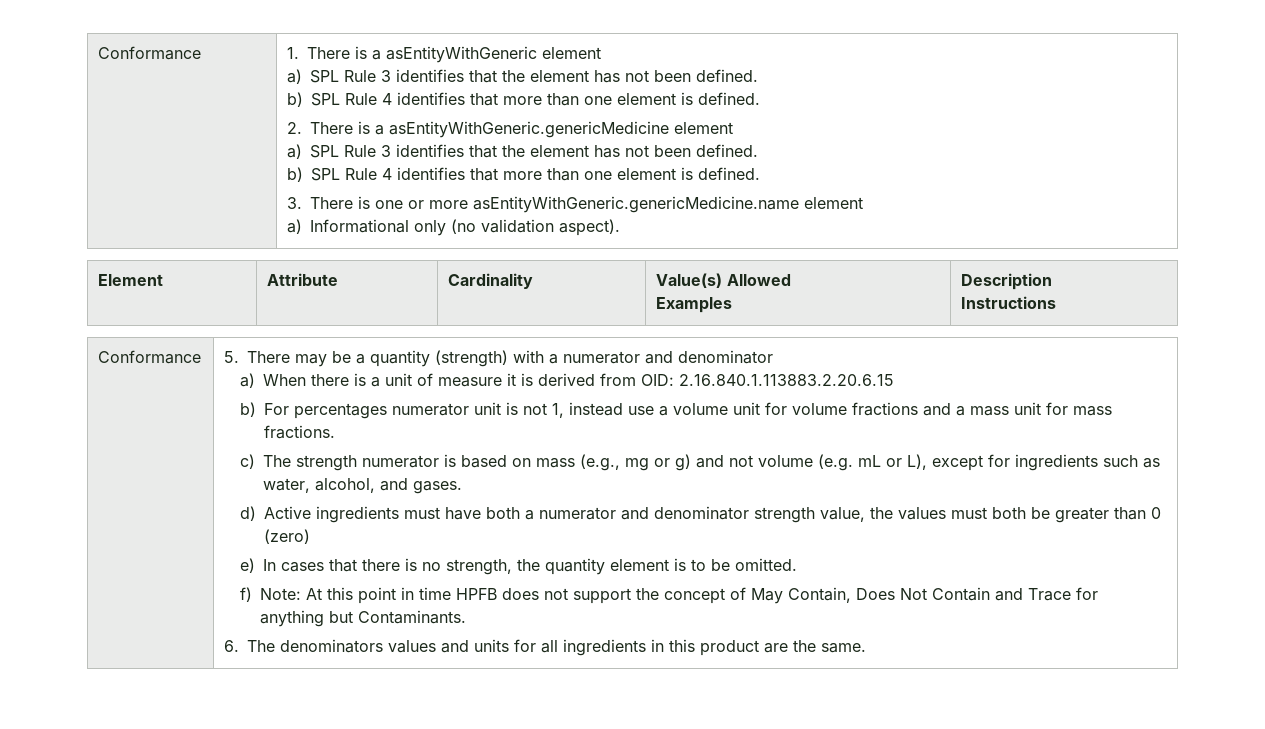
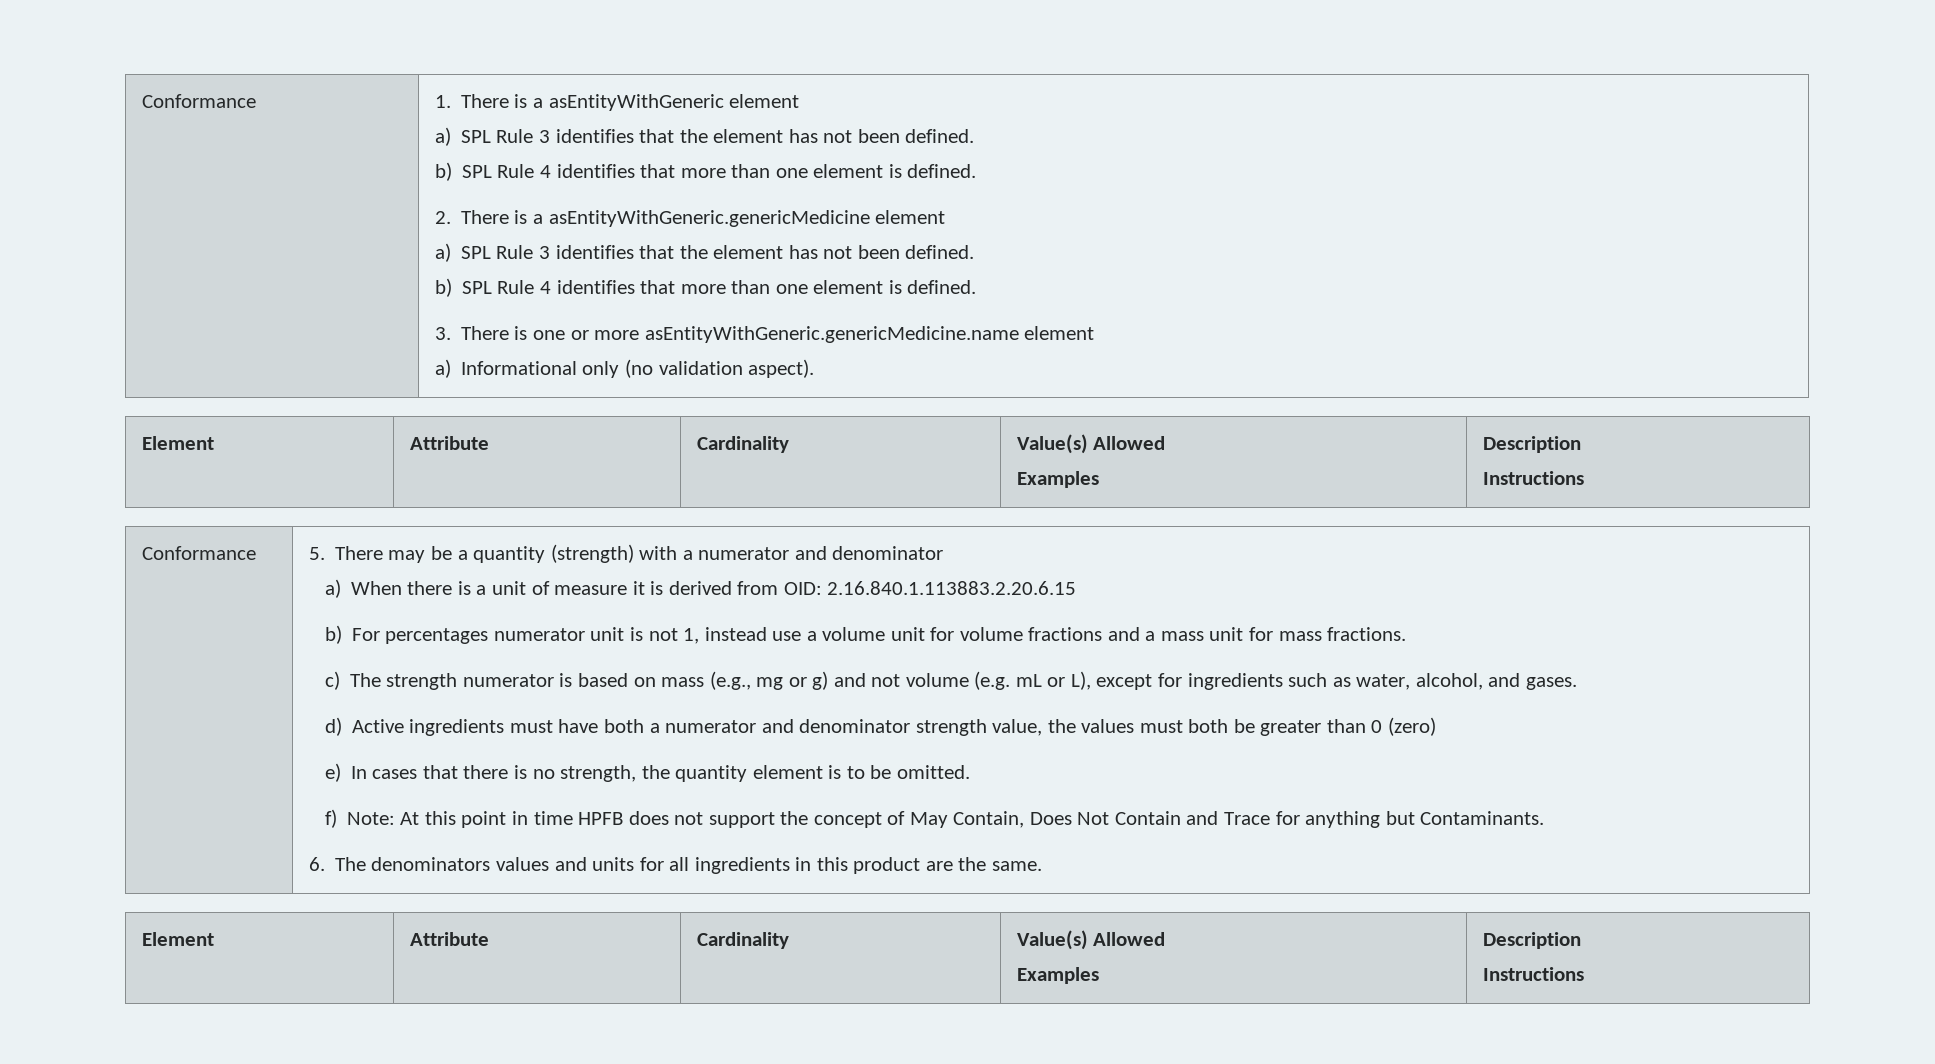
  6. The denominators values and units for all ingredients in this product are the same.
+ Element | Attribute | Cardinality | Value(s) Allowed
+ Examples | Description
+ Instructions

